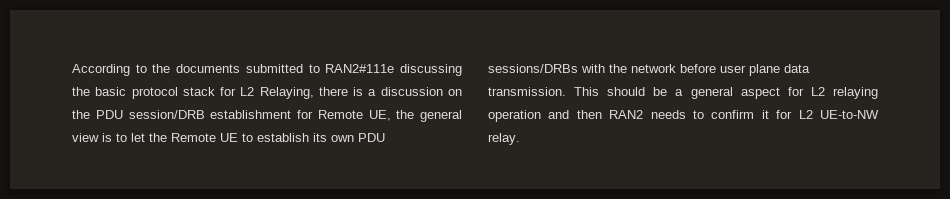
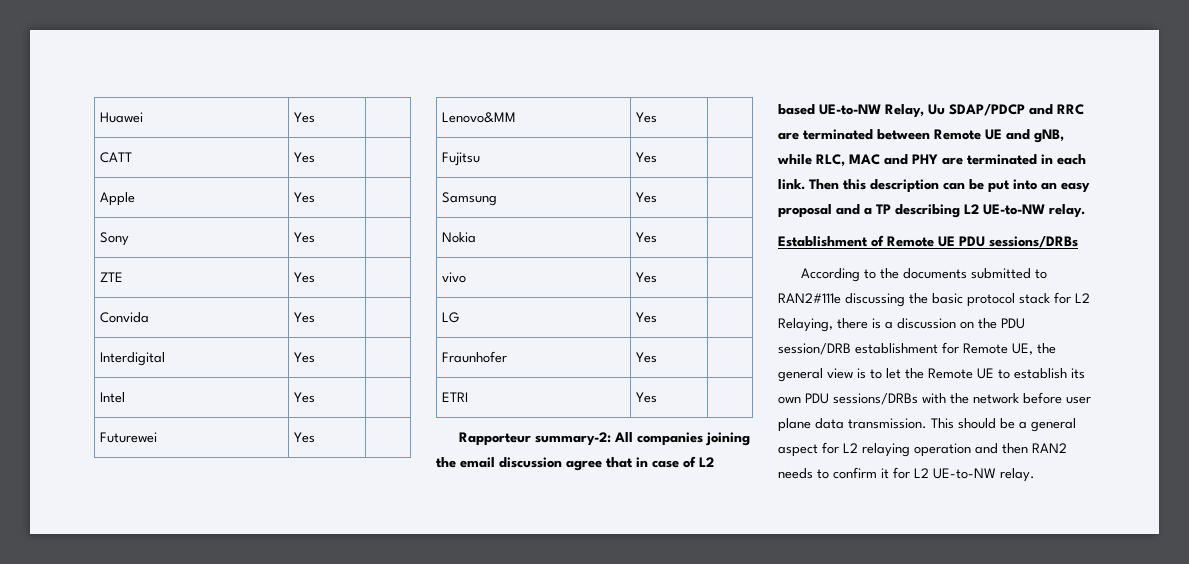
+ Huawei | Yes |
+ CATT | Yes |
+ Apple | Yes |
+ Sony | Yes |
+ ZTE | Yes |
+ Convida | Yes |
+ Interdigital | Yes |
+ Intel | Yes |
+ Futurewei | Yes |
+ Lenovo&MM | Yes |
+ Fujitsu | Yes |
+ Samsung | Yes |
+ Nokia | Yes |
+ vivo | Yes |
+ LG | Yes |
+ Fraunhofer | Yes |
+ ETRI | Yes |
+ Rapporteur summary-2: All companies joining the email discussion agree that in case of L2 based UE-to-NW Relay, Uu SDAP/PDCP and RRC are terminated between Remote UE and gNB, while RLC, MAC and PHY are terminated in each link. Then this description can be put into an easy proposal and a TP describing L2 UE-to-NW relay.
+ Establishment of Remote UE PDU sessions/DRBs

